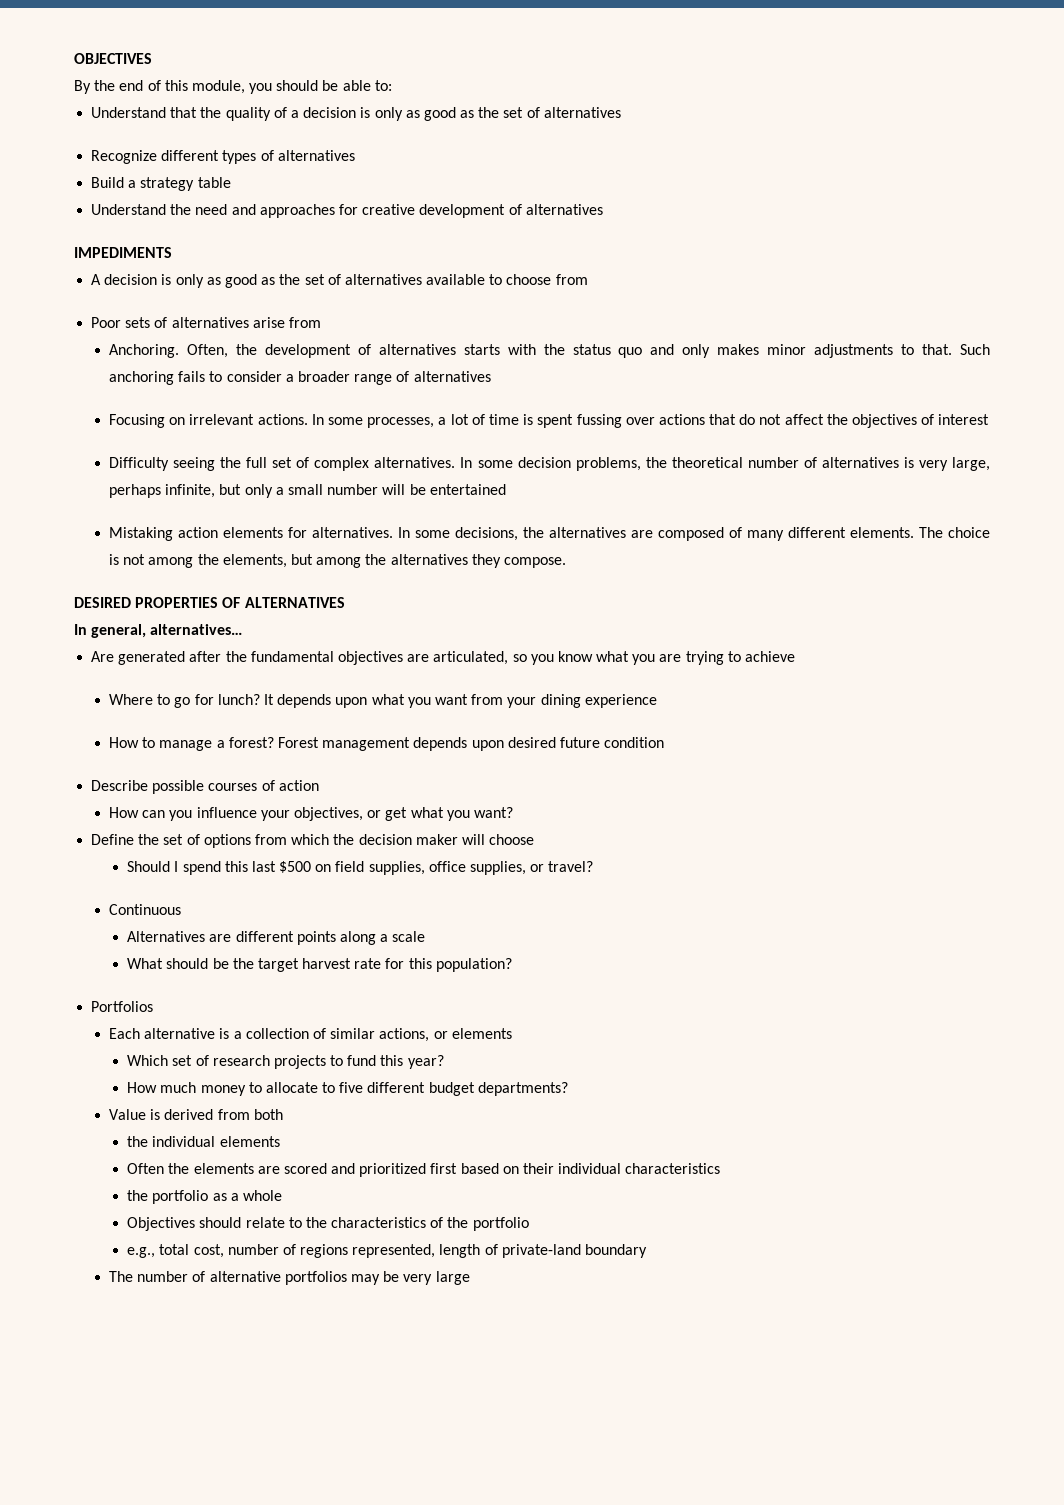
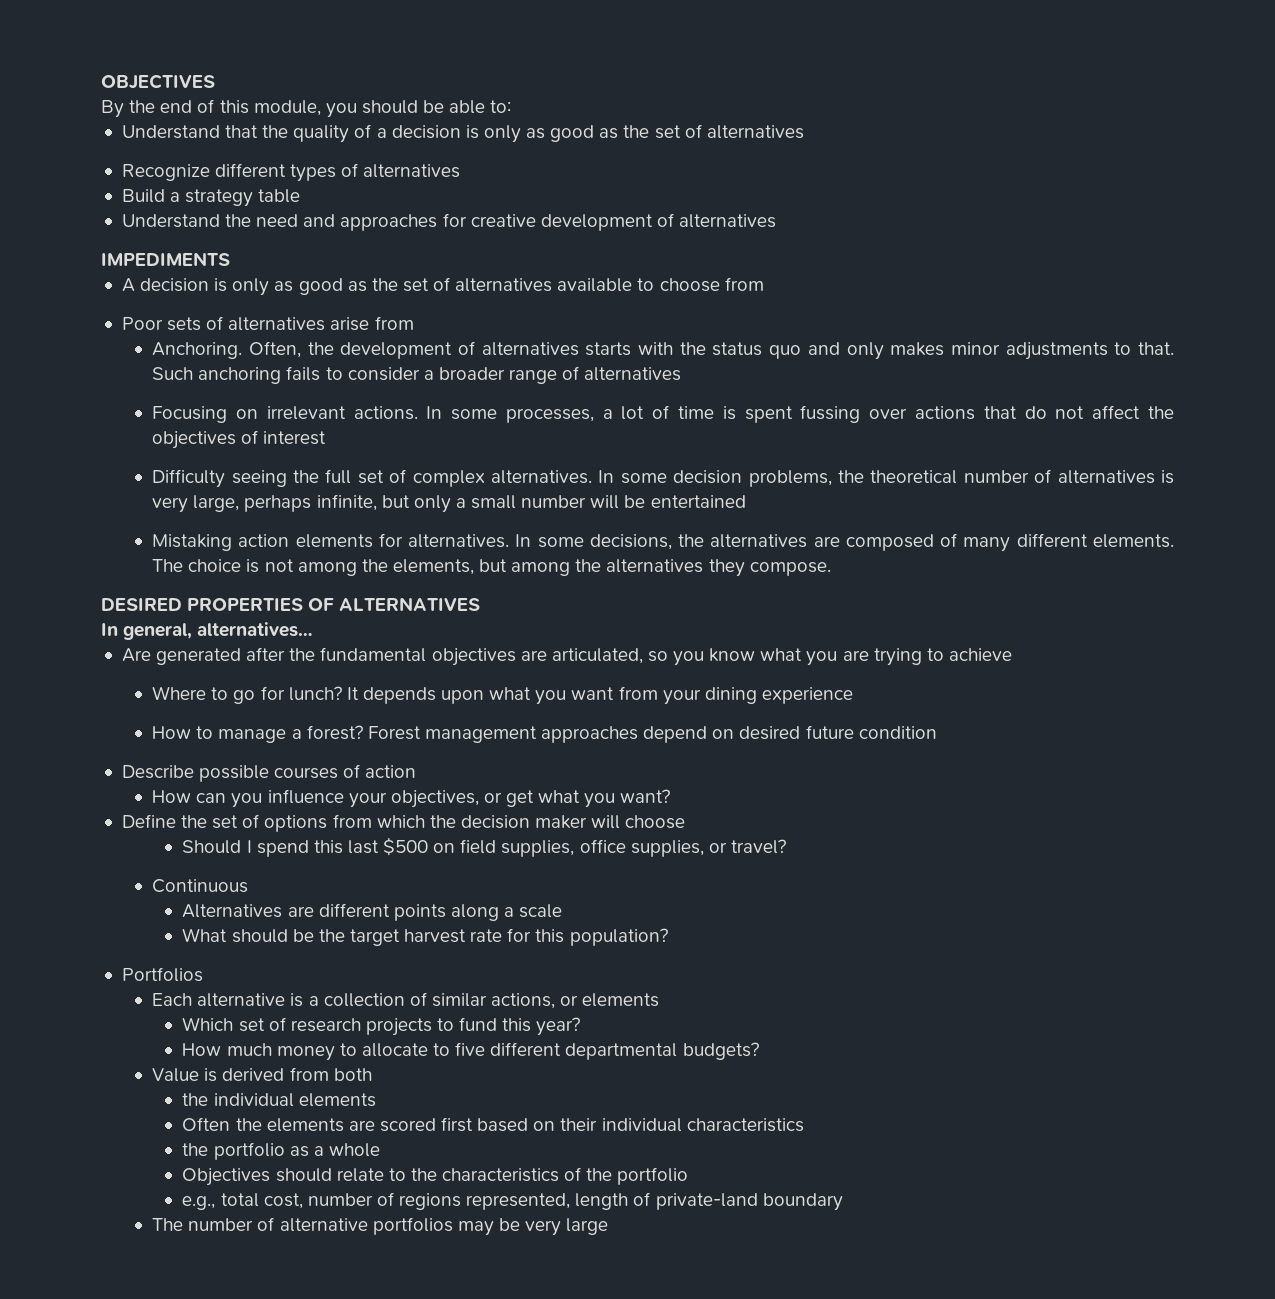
- Forest management depends upon desired future condition
+ Forest management approaches depend on desired future condition
- How much money to allocate to five different budget departments?
+ How much money to allocate to five different departmental budgets?
- Often the elements are scored and prioritized first based on their individual characteristics
+ Often the elements are scored first based on their individual characteristics

